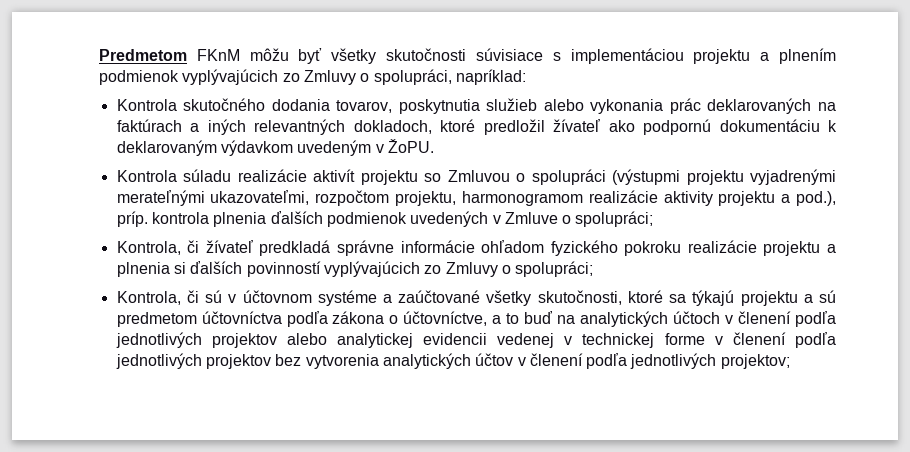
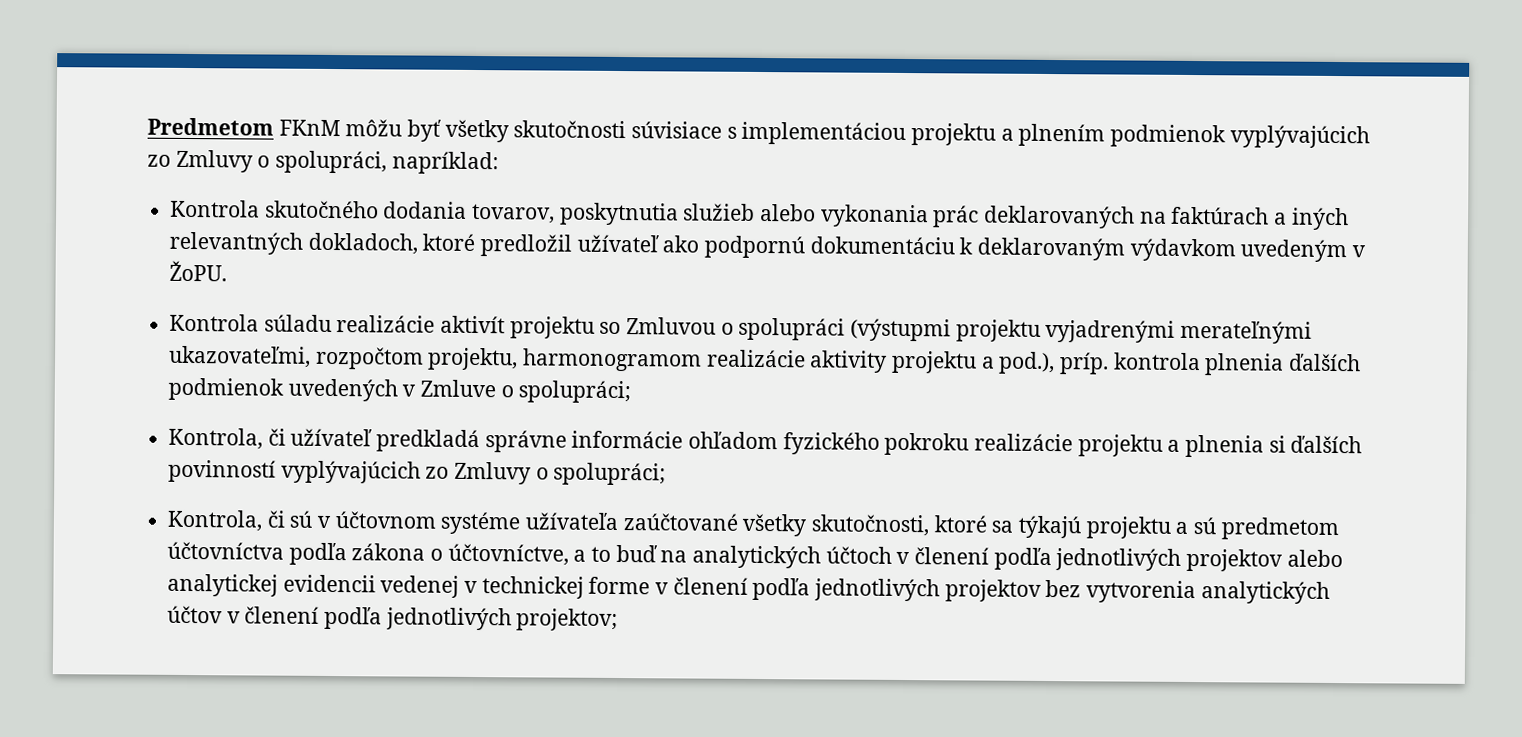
- Kontrola skutočného dodania tovarov, poskytnutia služieb alebo vykonania prác deklarovaných na faktúrach a iných relevantných dokladoch, ktoré predložil žívateľ ako podpornú dokumentáciu k deklarovaným výdavkom uvedeným v ŽoPU.
+ Kontrola skutočného dodania tovarov, poskytnutia služieb alebo vykonania prác deklarovaných na faktúrach a iných relevantných dokladoch, ktoré predložil užívateľ ako podpornú dokumentáciu k deklarovaným výdavkom uvedeným v ŽoPU.
- Kontrola, či žívateľ predkladá správne informácie ohľadom fyzického pokroku realizácie projektu a plnenia si ďalších povinností vyplývajúcich zo Zmluvy o spolupráci;
+ Kontrola, či užívateľ predkladá správne informácie ohľadom fyzického pokroku realizácie projektu a plnenia si ďalších povinností vyplývajúcich zo Zmluvy o spolupráci;
- Kontrola, či sú v účtovnom systéme a zaúčtované všetky skutočnosti, ktoré sa týkajú projektu a sú predmetom účtovníctva podľa zákona o účtovníctve, a to buď na analytických účtoch v členení podľa jednotlivých projektov alebo analytickej evidencii vedenej v technickej forme v členení podľa jednotlivých projektov bez vytvorenia analytických účtov v členení podľa jednotlivých projektov;
+ Kontrola, či sú v účtovnom systéme užívateľa zaúčtované všetky skutočnosti, ktoré sa týkajú projektu a sú predmetom účtovníctva podľa zákona o účtovníctve, a to buď na analytických účtoch v členení podľa jednotlivých projektov alebo analytickej evidencii vedenej v technickej forme v členení podľa jednotlivých projektov bez vytvorenia analytických účtov v členení podľa jednotlivých projektov;

